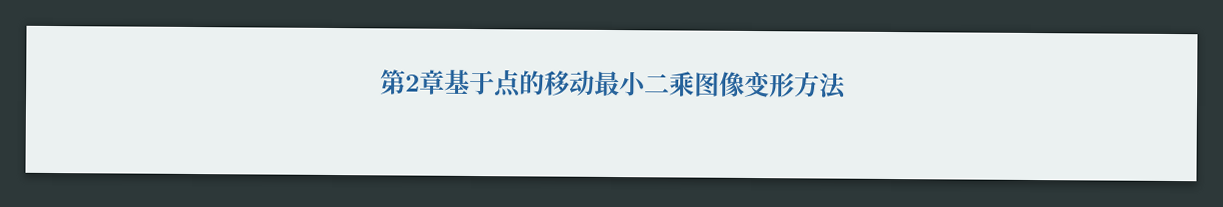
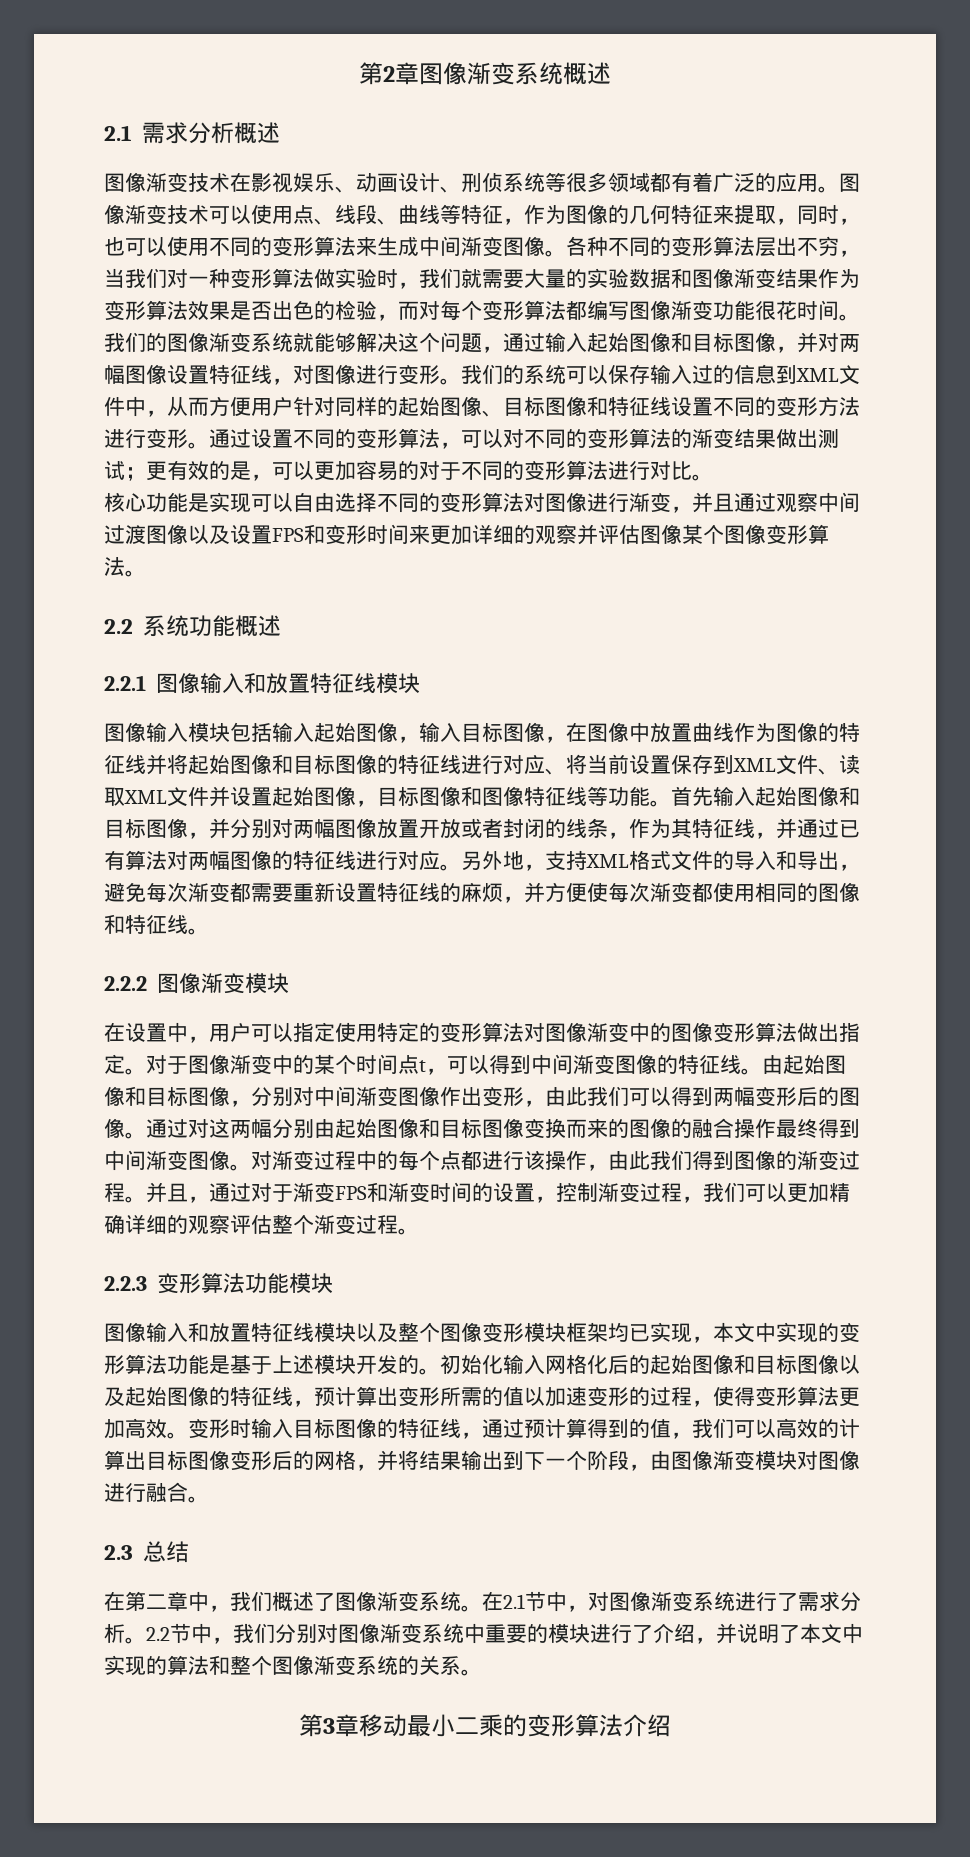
- 第2章基于点的移动最小二乘图像变形方法
+ 第2章图像渐变系统概述
+ 2.1需求分析概述
+ 图像渐变技术在影视娱乐、动画设计、刑侦系统等很多领域都有着广泛的应用。图像渐变技术可以使用点、线段、曲线等特征，作为图像的几何特征来提取，同时，也可以使用不同的变形算法来生成中间渐变图像。各种不同的变形算法层出不穷，当我们对一种变形算法做实验时，我们就需要大量的实验数据和图像渐变结果作为变形算法效果是否出色的检验，而对每个变形算法都编写图像渐变功能很花时间。我们的图像渐变系统就能够解决这个问题，通过输入起始图像和目标图像，并对两幅图像设置特征线，对图像进行变形。我们的系统可以保存输入过的信息到XML文件中，从而方便用户针对同样的起始图像、目标图像和特征线设置不同的变形方法进行变形。通过设置不同的变形算法，可以对不同的变形算法的渐变结果做出测试；更有效的是，可以更加容易的对于不同的变形算法进行对比。
+ 核心功能是实现可以自由选择不同的变形算法对图像进行渐变，并且通过观察中间过渡图像以及设置FPS和变形时间来更加详细的观察并评估图像某个图像变形算法。
+ 2.2系统功能概述
+ 2.2.1图像输入和放置特征线模块
+ 图像输入模块包括输入起始图像，输入目标图像，在图像中放置曲线作为图像的特征线并将起始图像和目标图像的特征线进行对应、将当前设置保存到XML文件、读取XML文件并设置起始图像，目标图像和图像特征线等功能。首先输入起始图像和目标图像，并分别对两幅图像放置开放或者封闭的线条，作为其特征线，并通过已有算法对两幅图像的特征线进行对应。另外地，支持XML格式文件的导入和导出，避免每次渐变都需要重新设置特征线的麻烦，并方便使每次渐变都使用相同的图像和特征线。
+ 2.2.2图像渐变模块
+ 在设置中，用户可以指定使用特定的变形算法对图像渐变中的图像变形算法做出指定。对于图像渐变中的某个时间点t，可以得到中间渐变图像的特征线。由起始图像和目标图像，分别对中间渐变图像作出变形，由此我们可以得到两幅变形后的图像。通过对这两幅分别由起始图像和目标图像变换而来的图像的融合操作最终得到中间渐变图像。对渐变过程中的每个点都进行该操作，由此我们得到图像的渐变过程。并且，通过对于渐变FPS和渐变时间的设置，控制渐变过程，我们可以更加精确详细的观察评估整个渐变过程。
+ 2.2.3变形算法功能模块
+ 图像输入和放置特征线模块以及整个图像变形模块框架均已实现，本文中实现的变形算法功能是基于上述模块开发的。初始化输入网格化后的起始图像和目标图像以及起始图像的特征线，预计算出变形所需的值以加速变形的过程，使得变形算法更加高效。变形时输入目标图像的特征线，通过预计算得到的值，我们可以高效的计算出目标图像变形后的网格，并将结果输出到下一个阶段，由图像渐变模块对图像进行融合。
+ 2.3总结
+ 在第二章中，我们概述了图像渐变系统。在2.1节中，对图像渐变系统进行了需求分析。2.2节中，我们分别对图像渐变系统中重要的模块进行了介绍，并说明了本文中实现的算法和整个图像渐变系统的关系。
+ 第3章移动最小二乘的变形算法介绍

